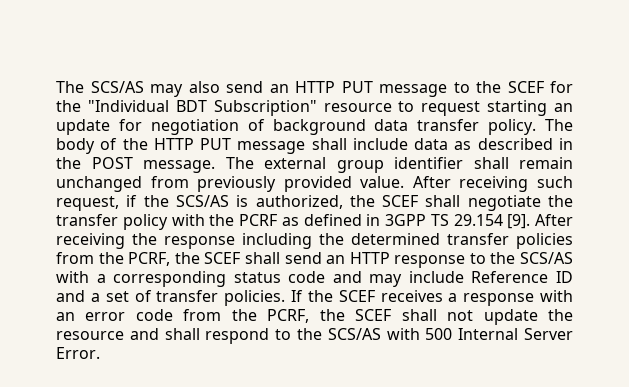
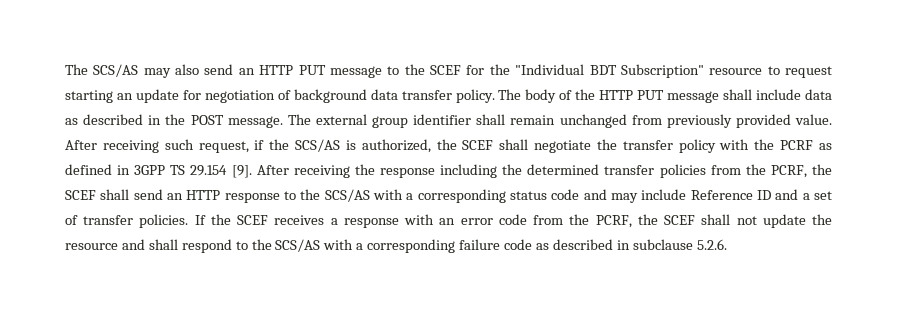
- If the SCEF receives a response with an error code from the PCRF, the SCEF shall not update the resource and shall respond to the SCS/AS with 500 Internal Server Error.
+ If the SCEF receives a response with an error code from the PCRF, the SCEF shall not update the resource and shall respond to the SCS/AS with a corresponding failure code as described in subclause 5.2.6.

